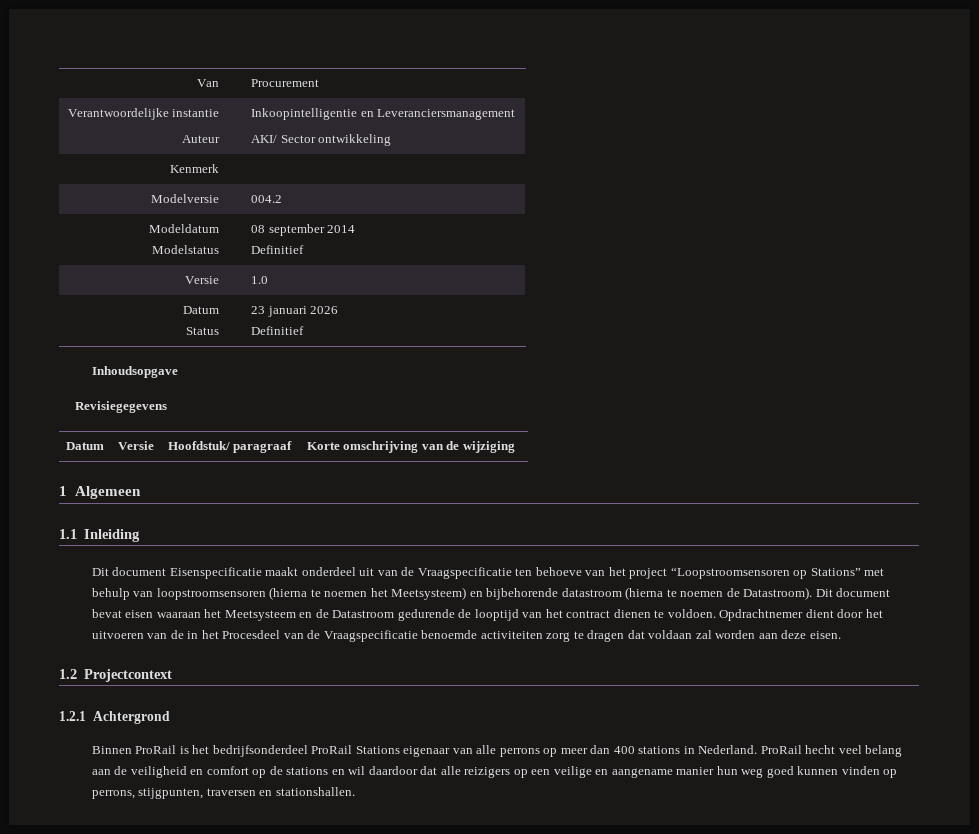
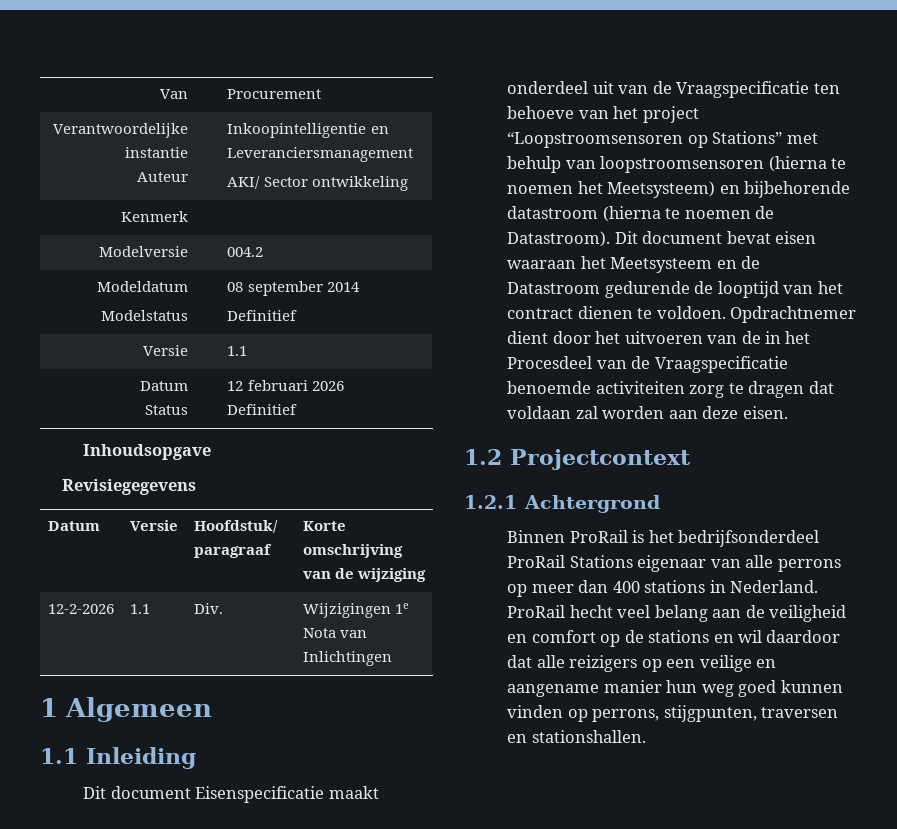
- Versie | 1.0
+ Versie | 1.1
  Datum
- Status | 23 januari 2026
+ Status | 12 februari 2026
+ 12-2-2026 | 1.1 | Div. | Wijzigingen 1e Nota van Inlichtingen

